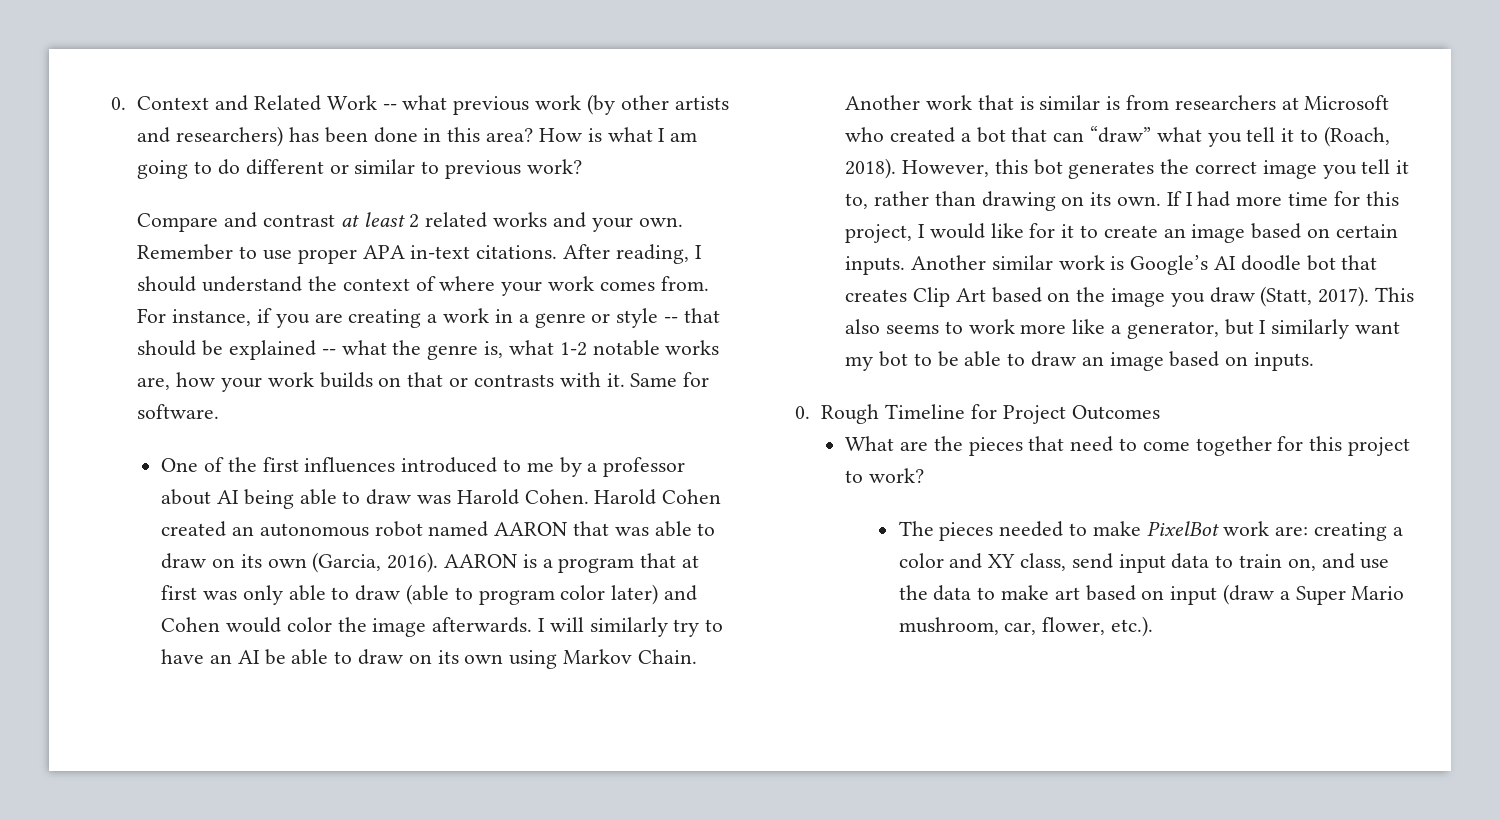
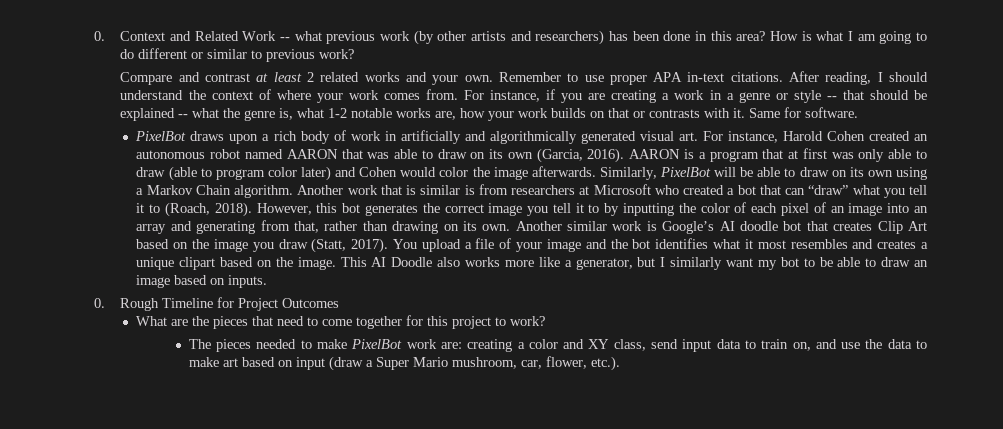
- One of the first influences introduced to me by a professor about AI being able to draw was Harold Cohen. Harold Cohen created an autonomous robot named AARON that was able to draw on its own (Garcia, 2016).
+ PixelBot draws upon a rich body of work in artificially and algorithmically generated visual art. For instance, Harold Cohen created an autonomous robot named AARON that was able to draw on its own (Garcia, 2016).
- I will similarly try to have an AI be able to draw on its own using Markov Chain.
+ Similarly, PixelBot will be able to draw on its own using a Markov Chain algorithm.
- However, this bot generates the correct image you tell it to, rather than drawing on its own.
+ However, this bot generates the correct image you tell it to by inputting the color of each pixel of an image into an array and generating from that, rather than drawing on its own.
- If I had more time for this project, I would like for it to create an image based on certain inputs.
- This also seems to work more like a generator, but I similarly want my bot to be able to draw an image based on inputs.
+ You upload a file of your image and the bot identifies what it most resembles and creates a unique clipart based on the image. This AI Doodle also works more like a generator, but I similarly want my bot to be able to draw an image based on inputs.

